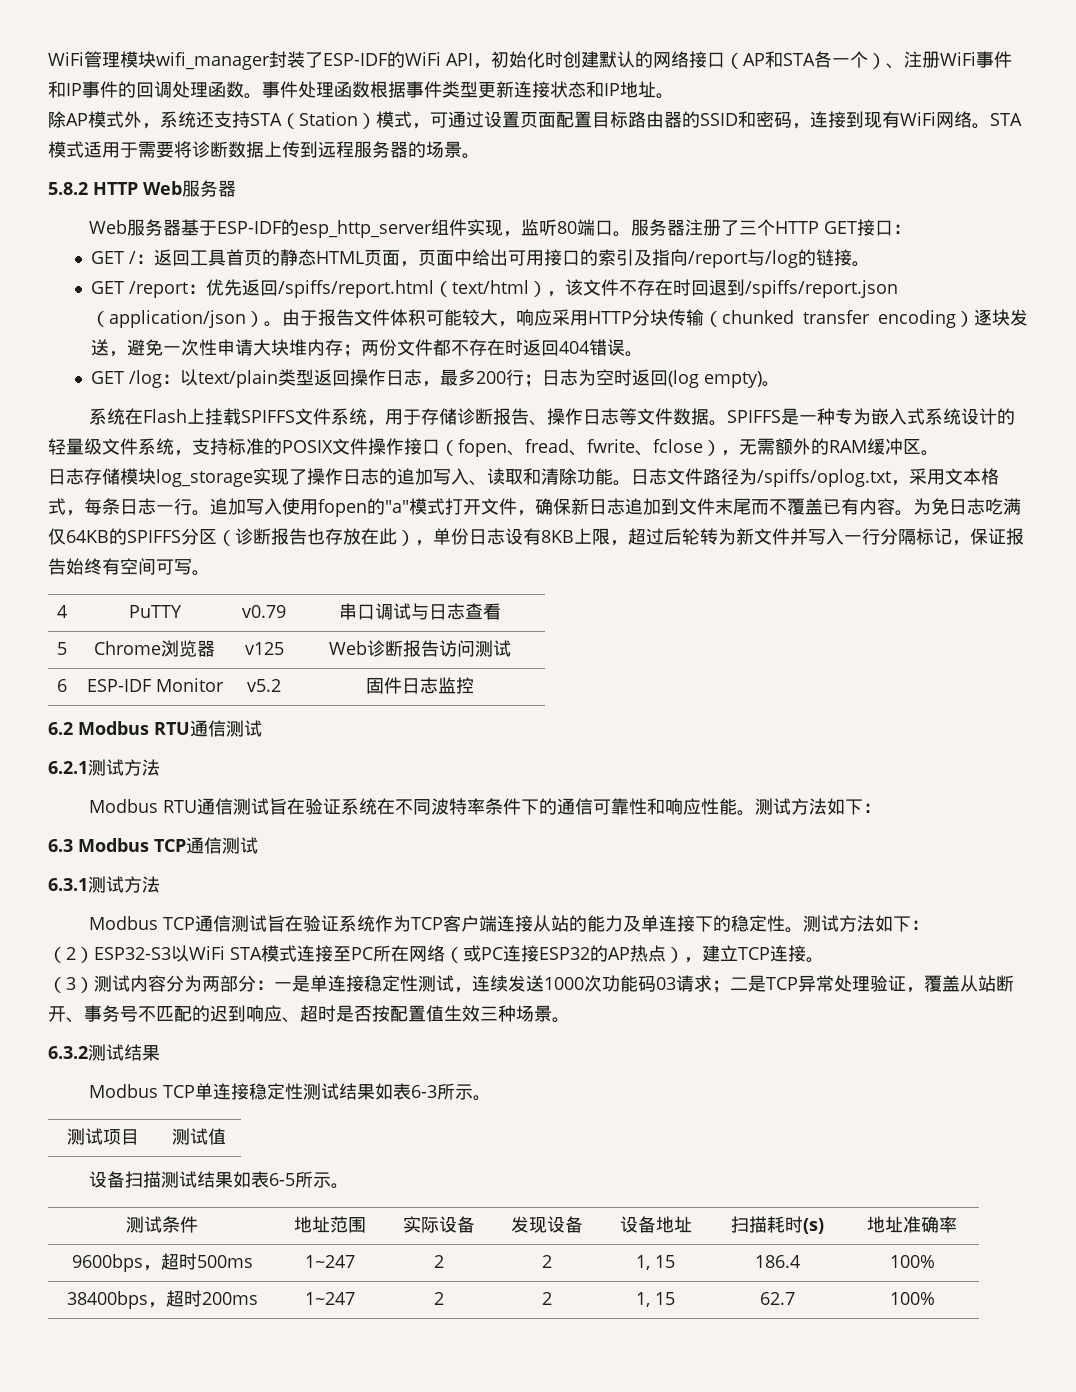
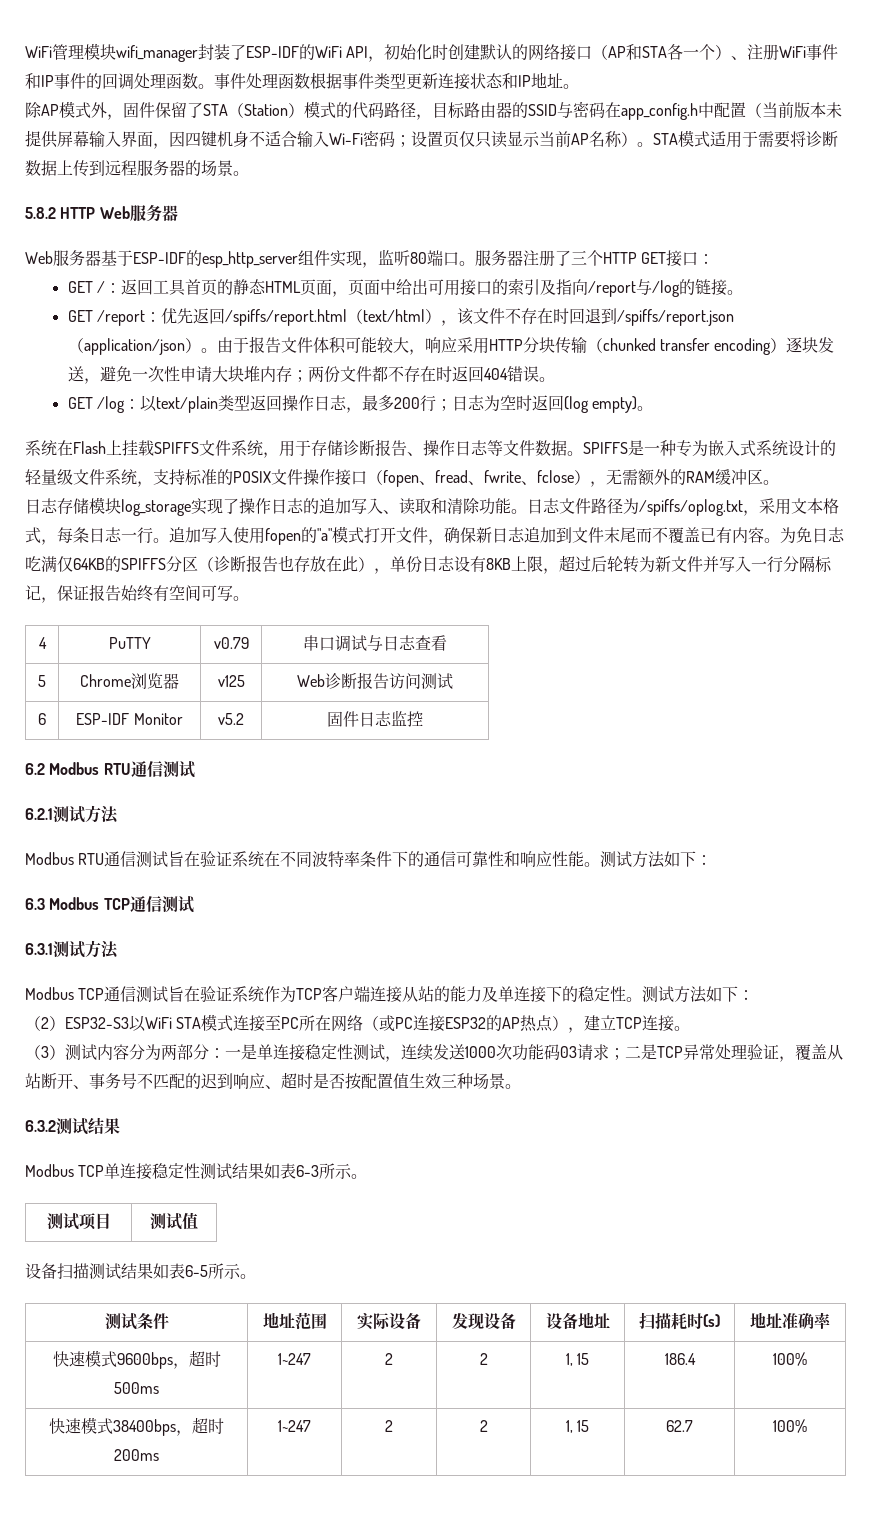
- 除AP模式外，系统还支持STA（Station）模式，可通过设置页面配置目标路由器的SSID和密码，连接到现有WiFi网络。
+ 除AP模式外，固件保留了STA（Station）模式的代码路径，目标路由器的SSID与密码在app_config.h中配置（当前版本未提供屏幕输入界面，因四键机身不适合输入Wi-Fi密码；设置页仅只读显示当前AP名称）。
- 9600bps，超时500ms | 1~247 | 2 | 2 | 1, 15 | 186.4 | 100%
+ 快速模式9600bps，超时500ms | 1~247 | 2 | 2 | 1, 15 | 186.4 | 100%
- 38400bps，超时200ms | 1~247 | 2 | 2 | 1, 15 | 62.7 | 100%
+ 快速模式38400bps，超时200ms | 1~247 | 2 | 2 | 1, 15 | 62.7 | 100%

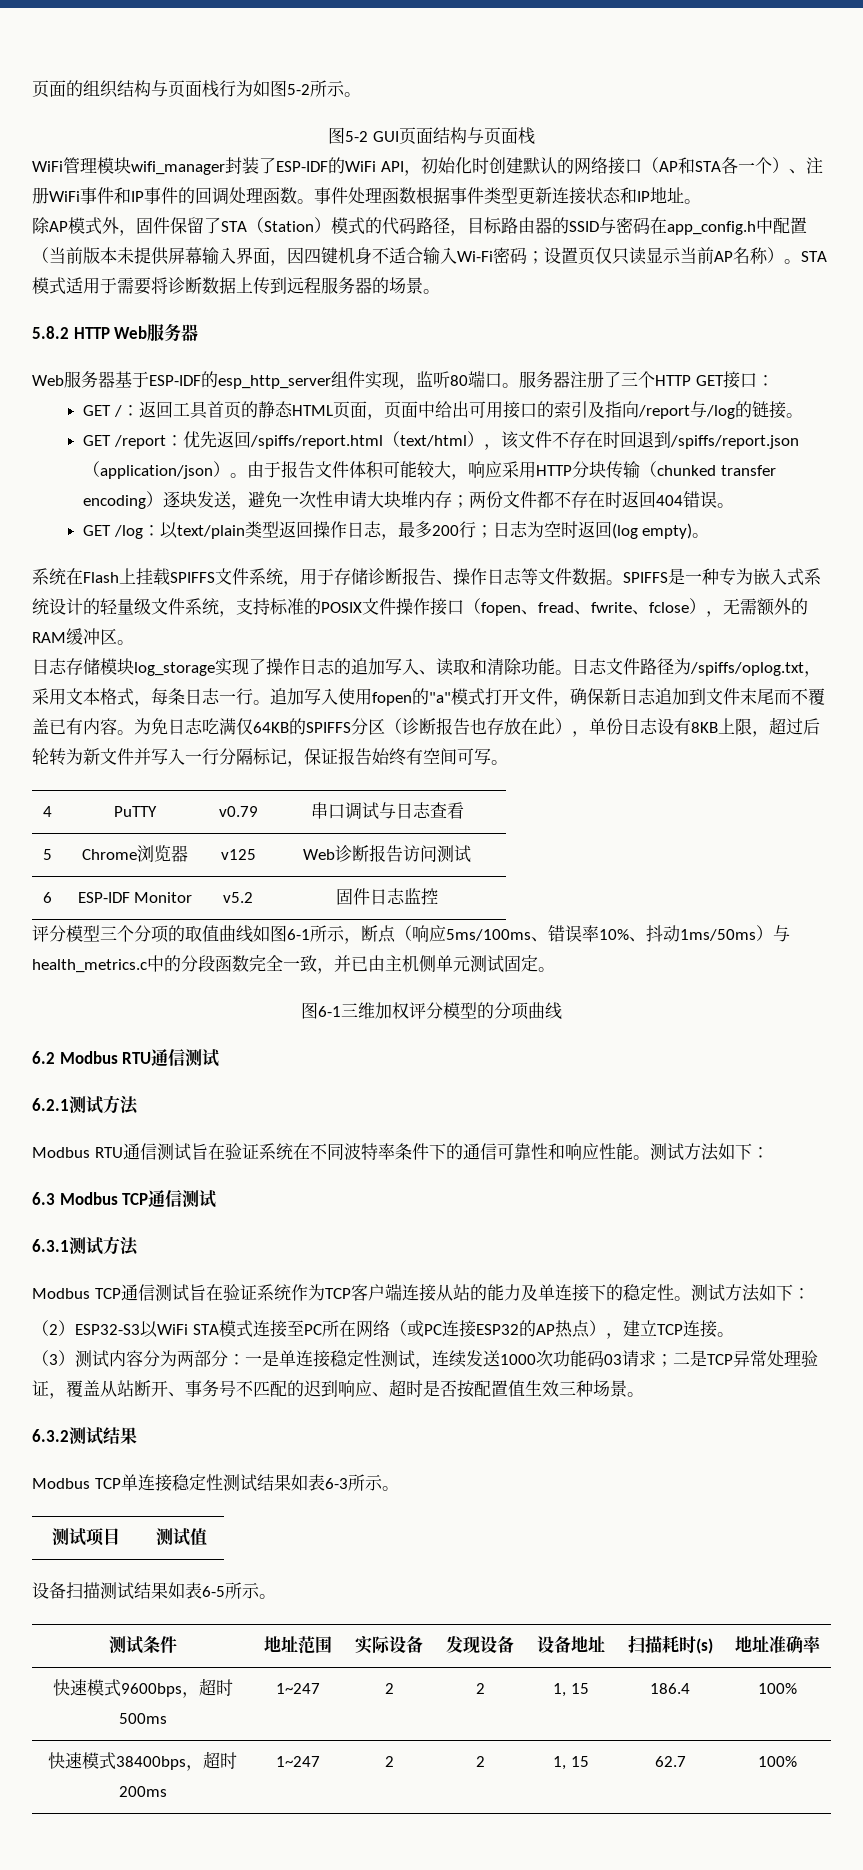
+ 页面的组织结构与页面栈行为如图5-2所示。
+ 图5-2 GUI页面结构与页面栈
+ 评分模型三个分项的取值曲线如图6-1所示，断点（响应5ms/100ms、错误率10%、抖动1ms/50ms）与health_metrics.c中的分段函数完全一致，并已由主机侧单元测试固定。
+ 图6-1三维加权评分模型的分项曲线

